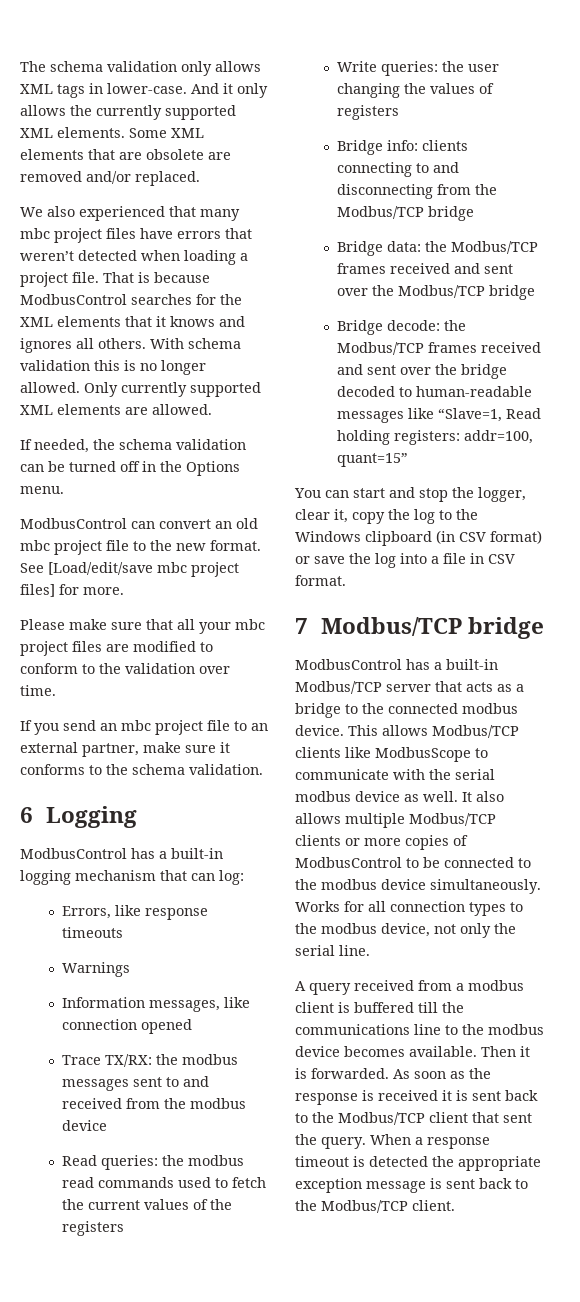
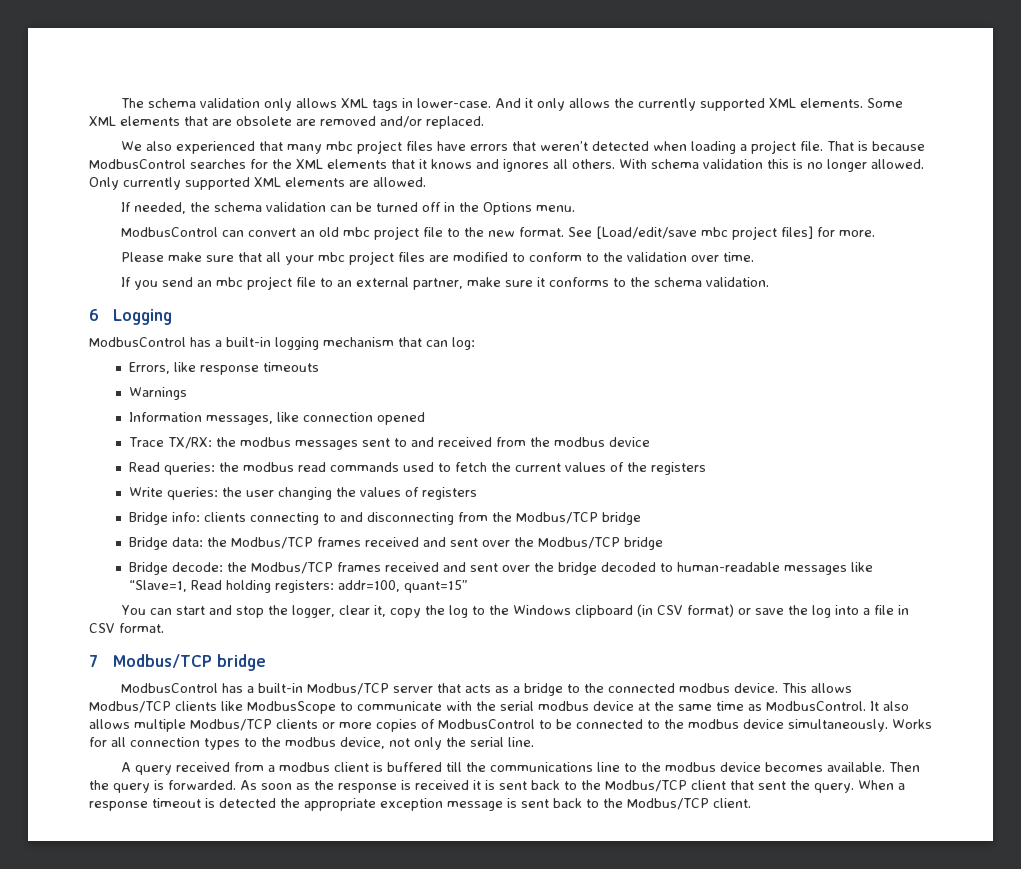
- This allows Modbus/TCP clients like ModbusScope to communicate with the serial modbus device as well.
+ This allows Modbus/TCP clients like ModbusScope to communicate with the serial modbus device at the same time as ModbusControl.
- Then it is forwarded.
+ Then the query is forwarded.

